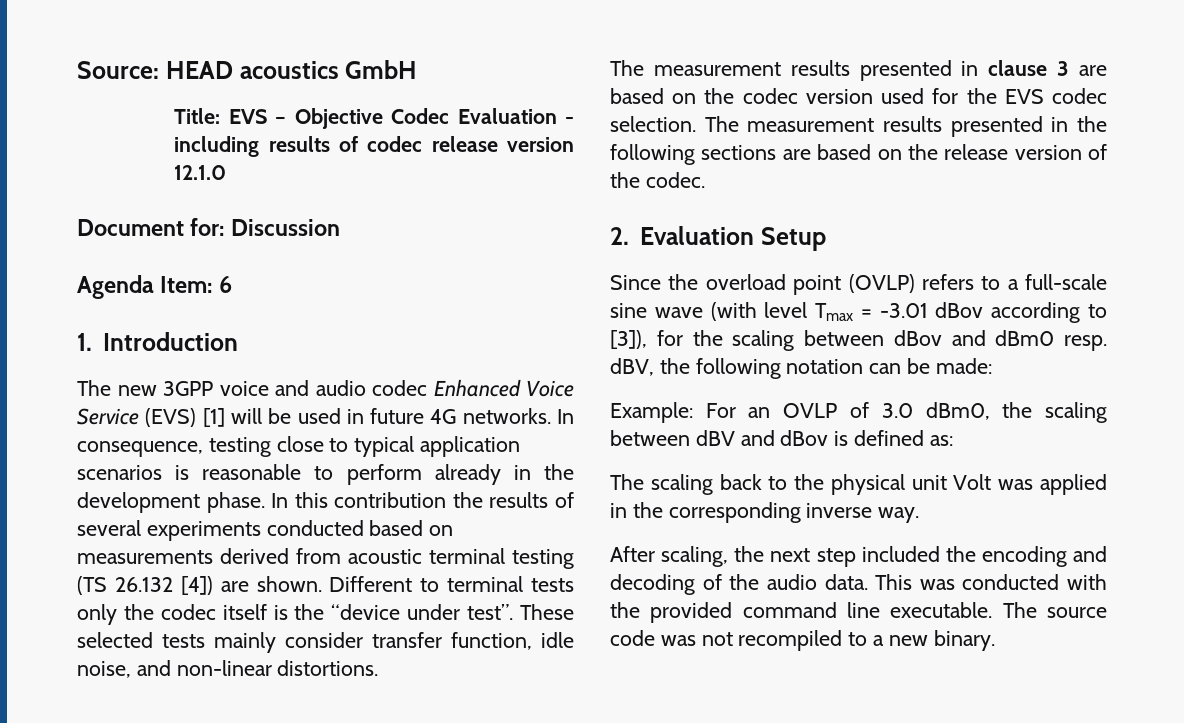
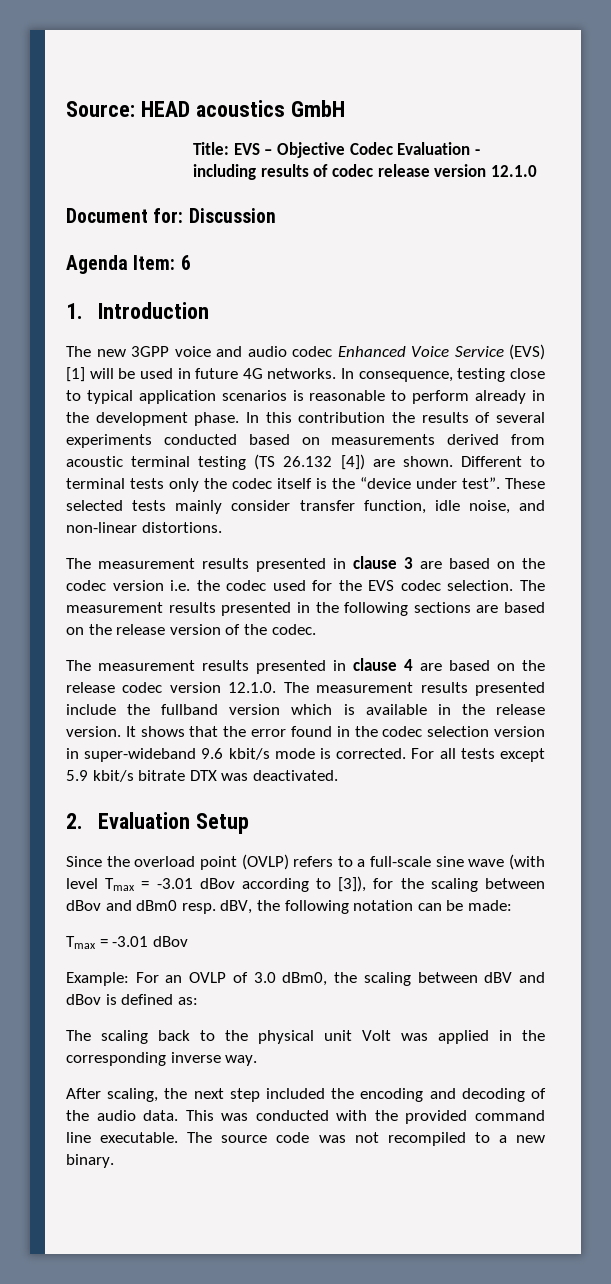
- The measurement results presented in clause 3 are based on the codec version used for the EVS codec selection.
+ The measurement results presented in clause 3 are based on the codec version i.e. the codec used for the EVS codec selection.
+ The measurement results presented in clause 4 are based on the release codec version 12.1.0. The measurement results presented include the fullband version which is available in the release version. It shows that the error found in the codec selection version in super-wideband 9.6 kbit/s mode is corrected. For all tests except 5.9 kbit/s bitrate DTX was deactivated.
  Since the overload point (OVLP) refers to a full-scale sine wave (with level Tmax = -3.01 dBov according to [3]), for the scaling between dBov and dBm0 resp. dBV, the following notation can be made:
+ Tmax = -3.01 dBov

